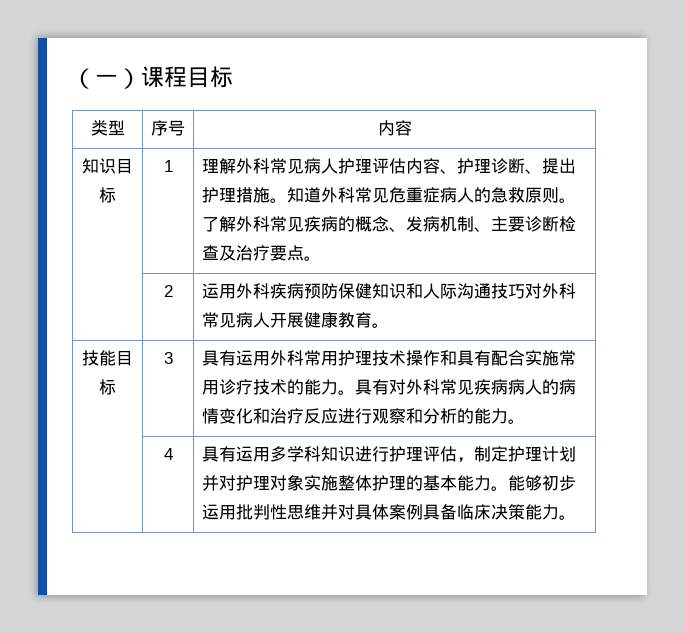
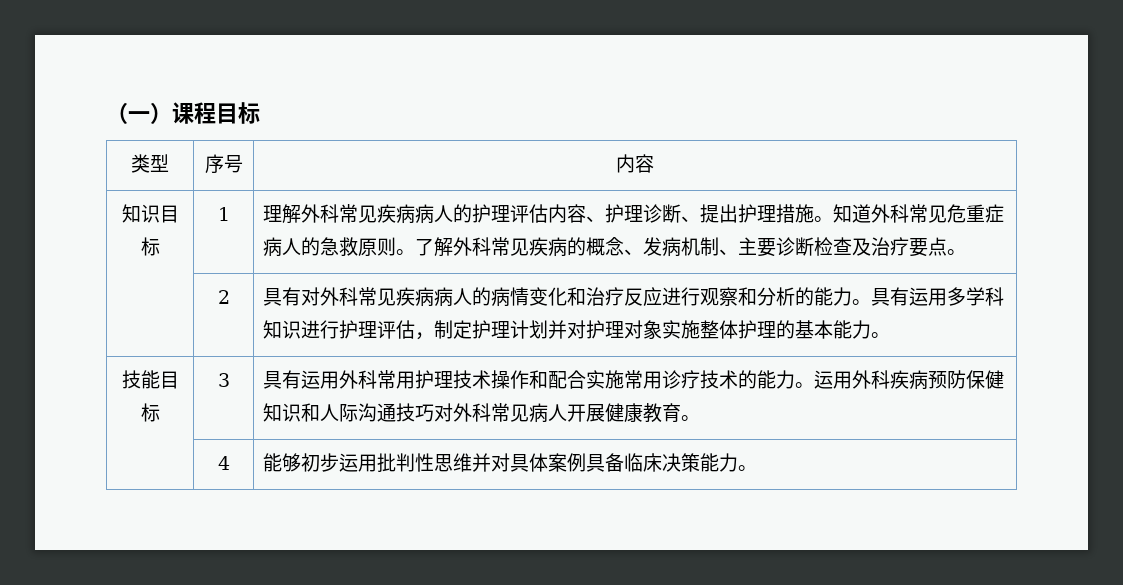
- 理解外科常见病人护理评估内容、护理诊断、提出护理措施。
+ 理解外科常见疾病病人的护理评估内容、护理诊断、提出护理措施。
- | 2 | 运用外科疾病预防保健知识和人际沟通技巧对外科常见病人开展健康教育。
- 技能目标 | 3 | 具有运用外科常用护理技术操作和具有配合实施常用诊疗技术的能力。具有对外科常见疾病病人的病情变化和治疗反应进行观察和分析的能力。
- | 4 | 具有运用多学科知识进行护理评估，制定护理计划并对护理对象实施整体护理的基本能力。能够初步运用批判性思维并对具体案例具备临床决策能力。
+ | 2 | 具有对外科常见疾病病人的病情变化和治疗反应进行观察和分析的能力。具有运用多学科知识进行护理评估，制定护理计划并对护理对象实施整体护理的基本能力。
+ 技能目标 | 3 | 具有运用外科常用护理技术操作和配合实施常用诊疗技术的能力。运用外科疾病预防保健知识和人际沟通技巧对外科常见病人开展健康教育。
+ | 4 | 能够初步运用批判性思维并对具体案例具备临床决策能力。

